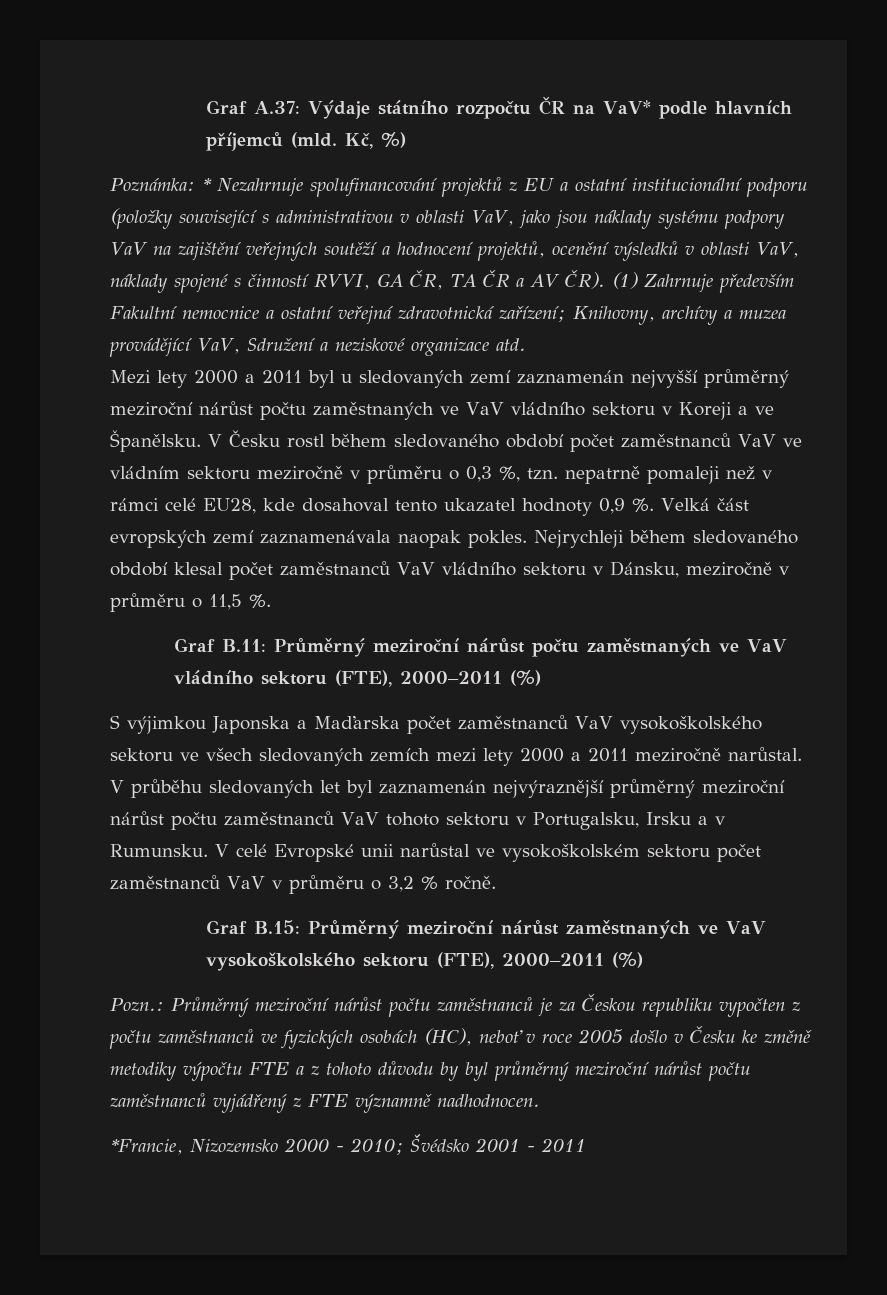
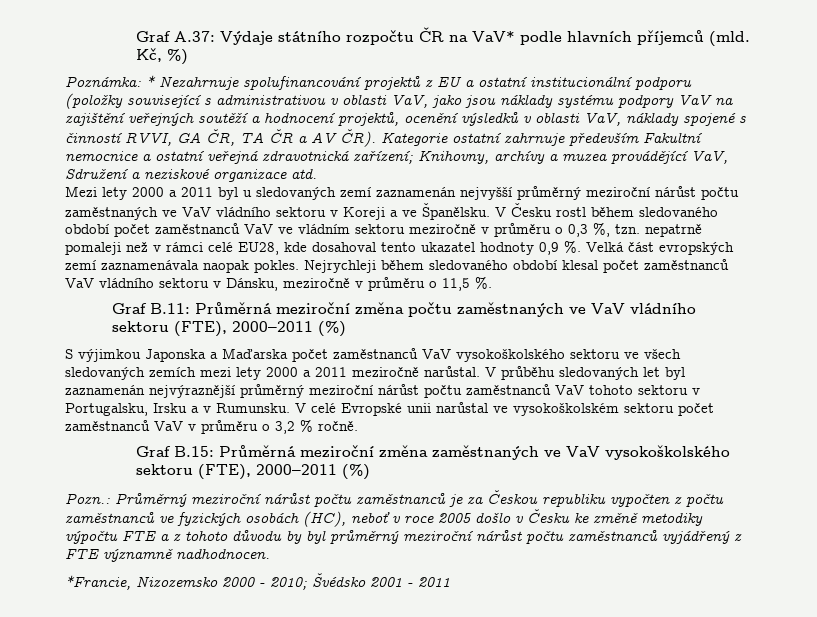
- * Nezahrnuje spolufinancování projektů z EU a ostatní institucionální podporu (položky související s administrativou v oblasti VaV, jako jsou náklady systému podpory VaV na zajištění veřejných soutěží a hodnocení projektů, ocenění výsledků v oblasti VaV, náklady spojené s činností RVVI, GA ČR, TA ČR a AV ČR). (1) Zahrnuje především Fakultní nemocnice a ostatní veřejná zdravotnická zařízení;
+ * Nezahrnuje spolufinancování projektů z EU a ostatní institucionální podporu (položky související s administrativou v oblasti VaV, jako jsou náklady systému podpory VaV na zajištění veřejných soutěží a hodnocení projektů, ocenění výsledků v oblasti VaV, náklady spojené s činností RVVI, GA ČR, TA ČR a AV ČR). Kategorie ostatní zahrnuje především Fakultní nemocnice a ostatní veřejná zdravotnická zařízení;
- Graf B.11: Průměrný meziroční nárůst počtu zaměstnaných ve VaV vládního sektoru (FTE), 2000–2011 (%)
+ Graf B.11: Průměrná meziroční změna počtu zaměstnaných ve VaV vládního sektoru (FTE), 2000–2011 (%)
- Graf B.15: Průměrný meziroční nárůst zaměstnaných ve VaV vysokoškolského sektoru (FTE), 2000–2011 (%)
+ Graf B.15: Průměrná meziroční změna zaměstnaných ve VaV vysokoškolského sektoru (FTE), 2000–2011 (%)

